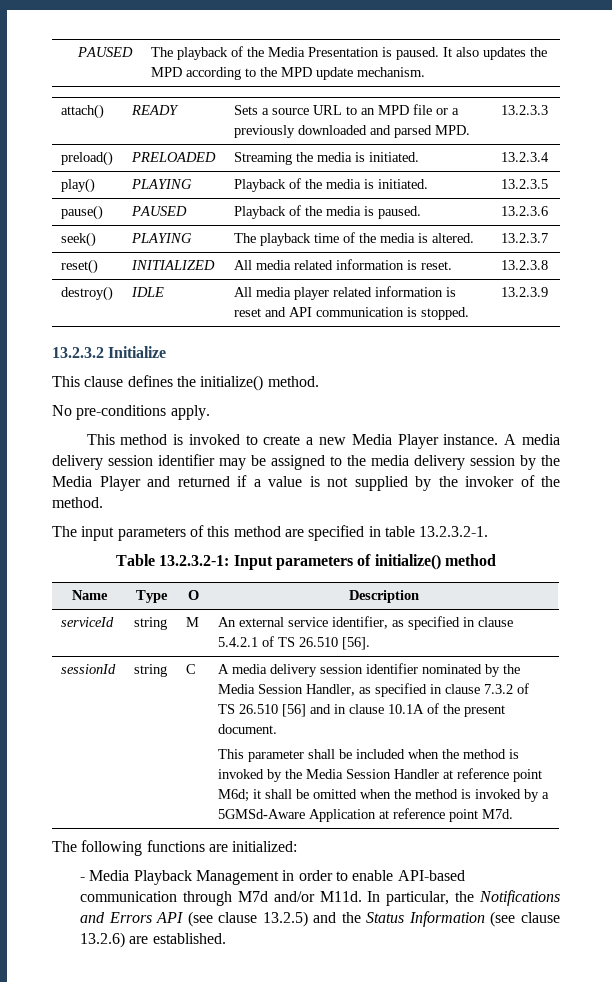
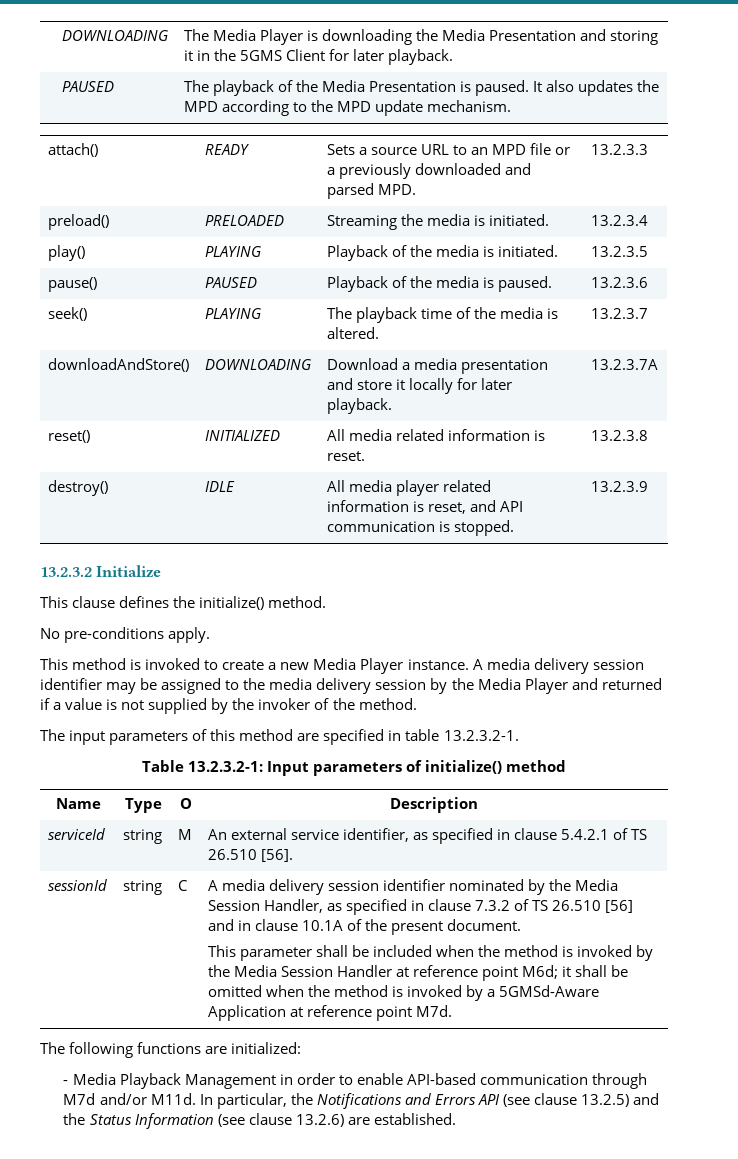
+ DOWNLOADING | The Media Player is downloading the Media Presentation and storing it in the 5GMS Client for later playback.
+ downloadAndStore() | DOWNLOADING | Download a media presentation and store it locally for later playback. | 13.2.3.7A
- destroy() | IDLE | All media player related information is reset and API communication is stopped. | 13.2.3.9
+ destroy() | IDLE | All media player related information is reset, and API communication is stopped. | 13.2.3.9

